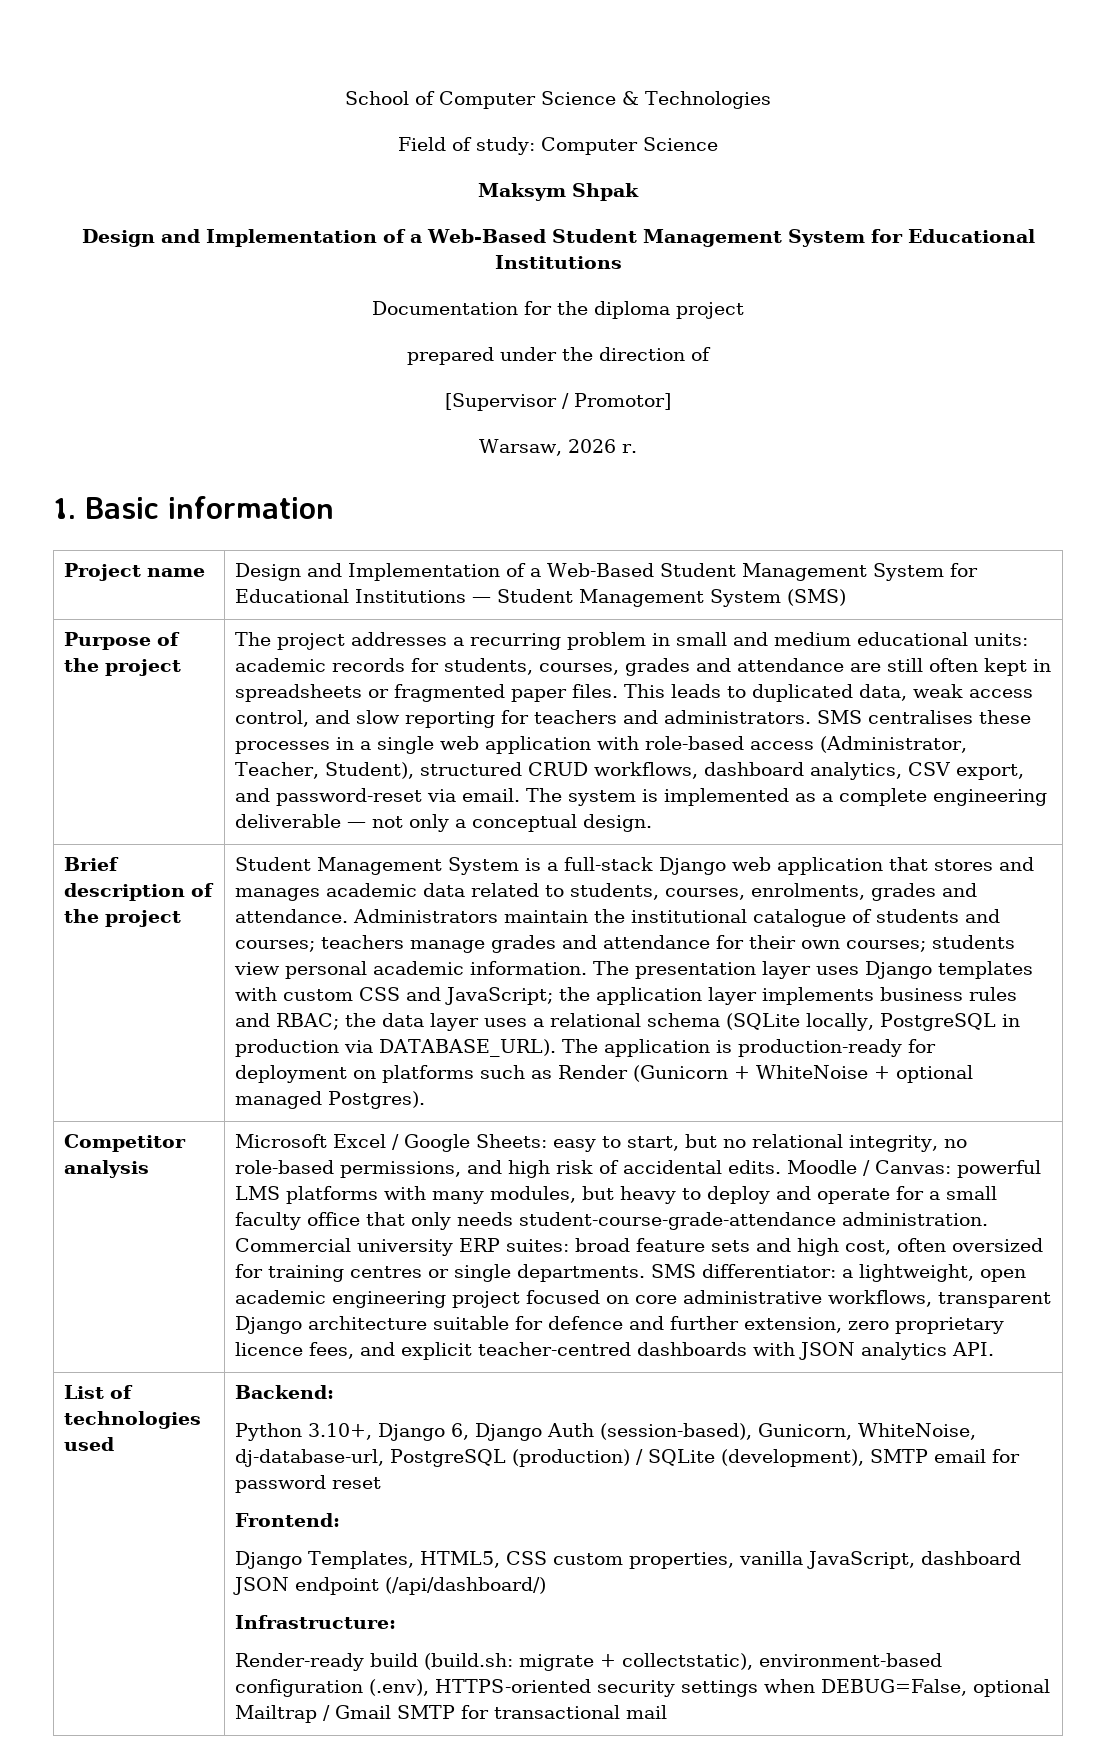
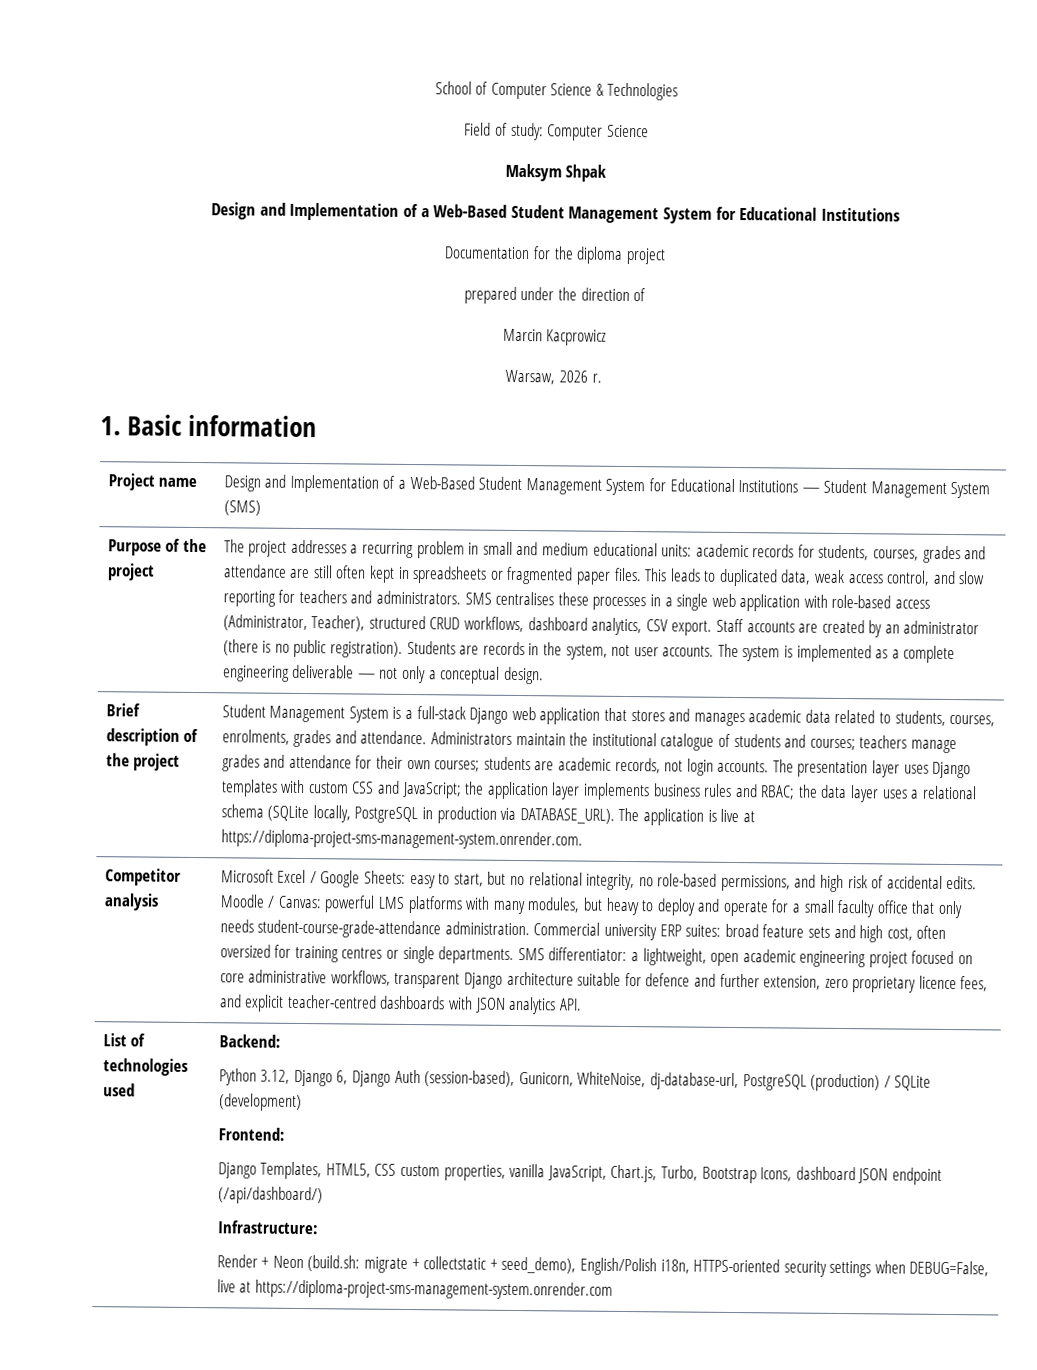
- [Supervisor / Promotor]
+ Marcin Kacprowicz
- SMS centralises these processes in a single web application with role-based access (Administrator, Teacher, Student), structured CRUD workflows, dashboard analytics, CSV export, and password-reset via email.
+ SMS centralises these processes in a single web application with role-based access (Administrator, Teacher), structured CRUD workflows, dashboard analytics, CSV export. Staff accounts are created by an administrator (there is no public registration). Students are records in the system, not user accounts.
- Administrators maintain the institutional catalogue of students and courses; teachers manage grades and attendance for their own courses; students view personal academic information.
+ Administrators maintain the institutional catalogue of students and courses; teachers manage grades and attendance for their own courses; students are academic records, not login accounts.
- The application is production-ready for deployment on platforms such as Render (Gunicorn + WhiteNoise + optional managed Postgres).
+ The application is live at https://diploma-project-sms-management-system.onrender.com.
- Python 3.10+, Django 6, Django Auth (session-based), Gunicorn, WhiteNoise, dj-database-url, PostgreSQL (production) / SQLite (development), SMTP email for password reset
+ Python 3.12, Django 6, Django Auth (session-based), Gunicorn, WhiteNoise, dj-database-url, PostgreSQL (production) / SQLite (development)
- Django Templates, HTML5, CSS custom properties, vanilla JavaScript, dashboard JSON endpoint (/api/dashboard/)
+ Django Templates, HTML5, CSS custom properties, vanilla JavaScript, Chart.js, Turbo, Bootstrap Icons, dashboard JSON endpoint (/api/dashboard/)
- Render-ready build (build.sh: migrate + collectstatic), environment-based configuration (.env), HTTPS-oriented security settings when DEBUG=False, optional Mailtrap / Gmail SMTP for transactional mail
+ Render + Neon (build.sh: migrate + collectstatic + seed_demo), English/Polish i18n, HTTPS-oriented security settings when DEBUG=False, live at https://diploma-project-sms-management-system.onrender.com

